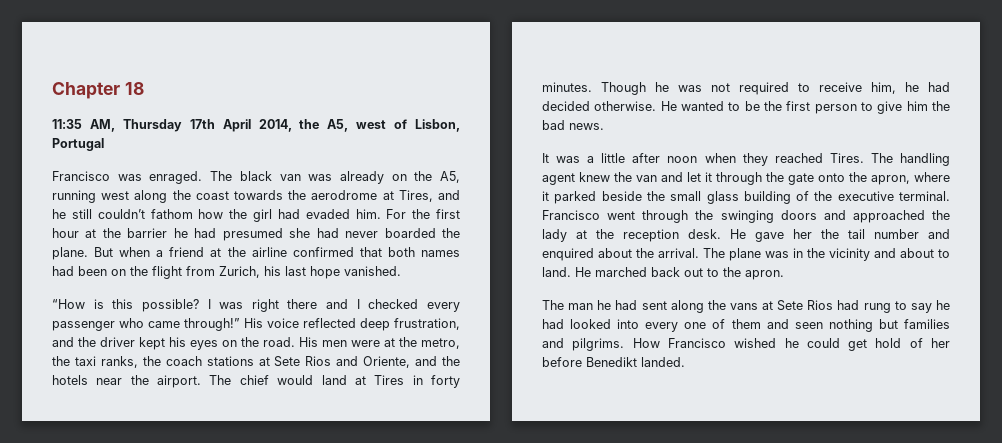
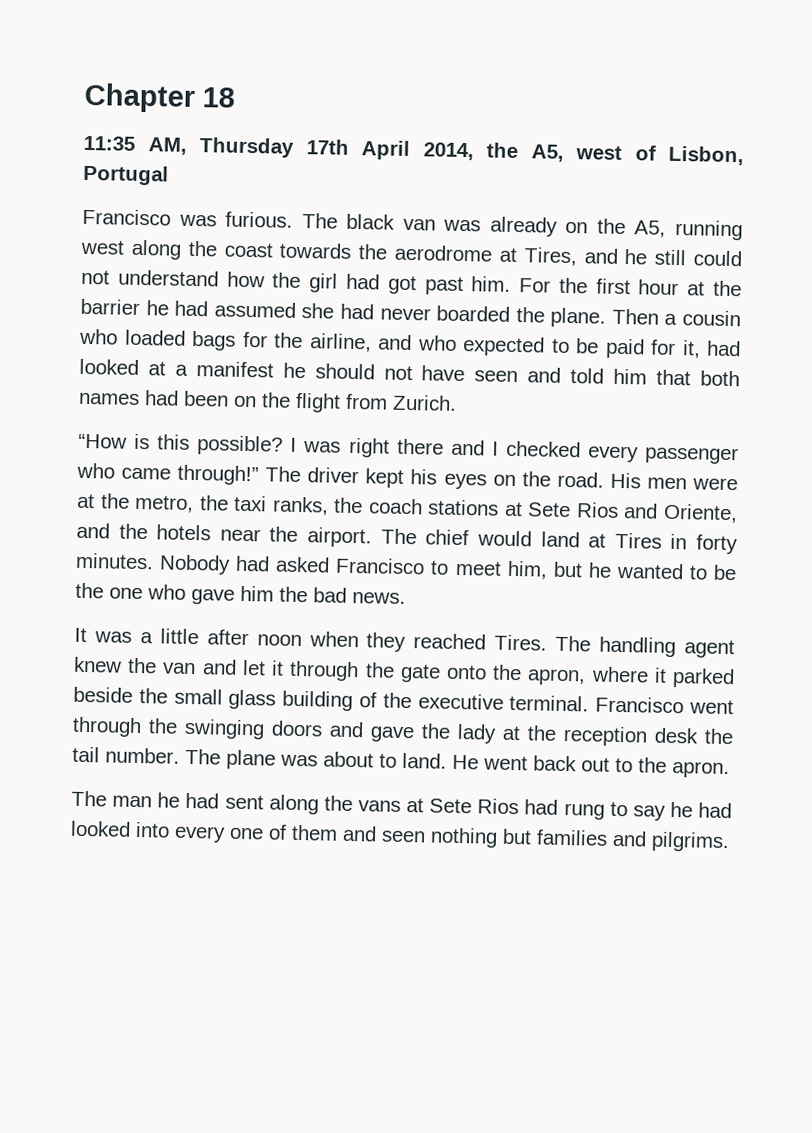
- Francisco was enraged.
+ Francisco was furious.
- The black van was already on the A5, running west along the coast towards the aerodrome at Tires, and he still couldn’t fathom how the girl had evaded him.
+ The black van was already on the A5, running west along the coast towards the aerodrome at Tires, and he still could not understand how the girl had got past him.
- For the first hour at the barrier he had presumed she had never boarded the plane.
+ For the first hour at the barrier he had assumed she had never boarded the plane.
- But when a friend at the airline confirmed that both names had been on the flight from Zurich, his last hope vanished.
+ Then a cousin who loaded bags for the airline, and who expected to be paid for it, had looked at a manifest he should not have seen and told him that both names had been on the flight from Zurich.
- His voice reflected deep frustration, and the driver kept his eyes on the road.
+ The driver kept his eyes on the road.
- Though he was not required to receive him, he had decided otherwise. He wanted to be the first person to give him the bad news.
+ Nobody had asked Francisco to meet him, but he wanted to be the one who gave him the bad news.
- Francisco went through the swinging doors and approached the lady at the reception desk. He gave her the tail number and enquired about the arrival. The plane was in the vicinity and about to land.
+ Francisco went through the swinging doors and gave the lady at the reception desk the tail number. The plane was about to land.
- He marched back out to the apron.
+ He went back out to the apron.
- How Francisco wished he could get hold of her before Benedikt landed.

